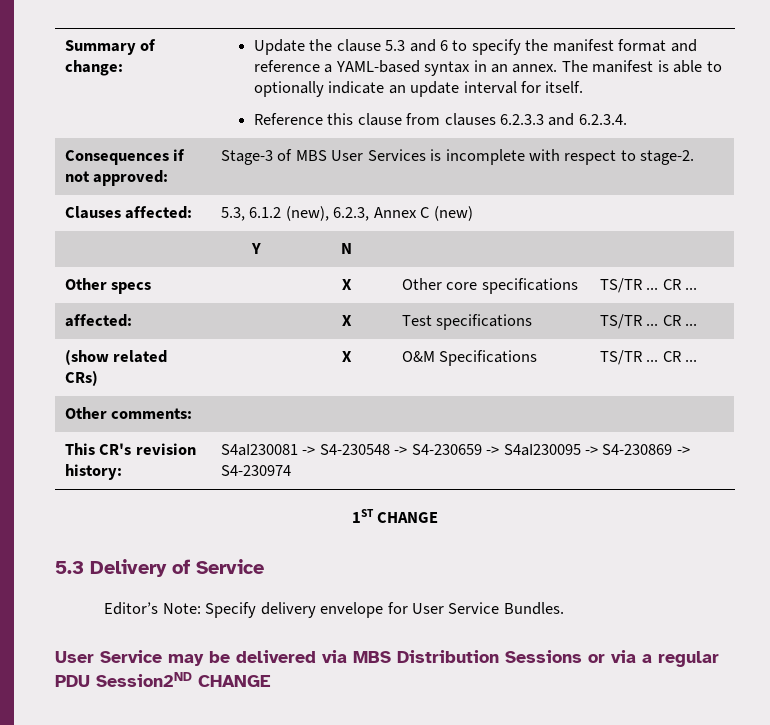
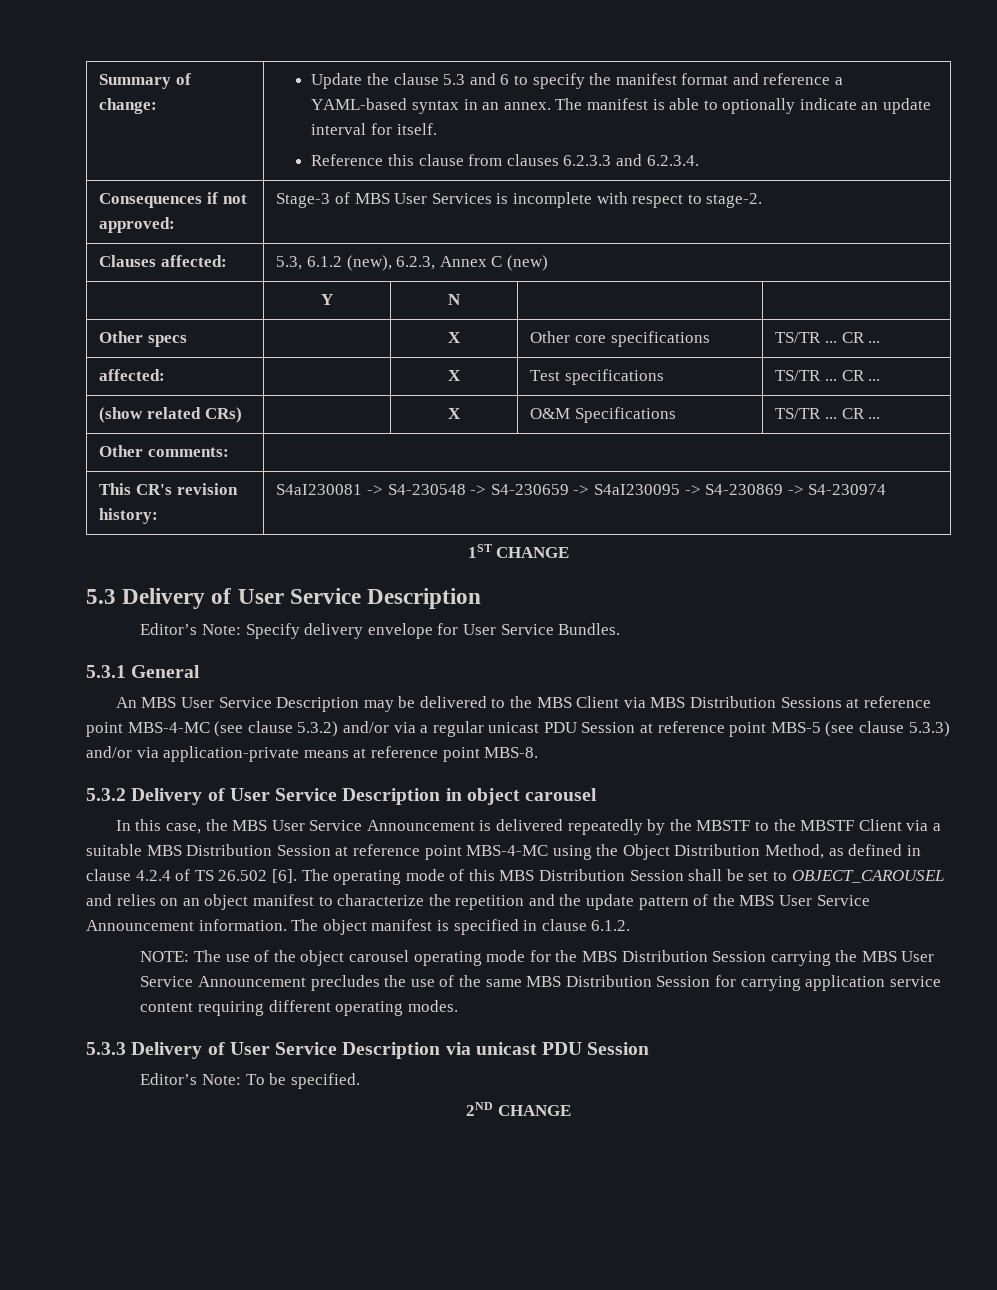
- 5.3 Delivery of Service
+ 5.3 Delivery of User Service Description
- User Service may be delivered via MBS Distribution Sessions or via a regular PDU Session2ND CHANGE
+ 5.3.1 General
+ An MBS User Service Description may be delivered to the MBS Client via MBS Distribution Sessions at reference point MBS-4-MC (see clause 5.3.2) and/or via a regular unicast PDU Session at reference point MBS-5 (see clause 5.3.3) and/or via application-private means at reference point MBS-8.
+ 5.3.2 Delivery of User Service Description in object carousel
+ In this case, the MBS User Service Announcement is delivered repeatedly by the MBSTF to the MBSTF Client via a suitable MBS Distribution Session at reference point MBS-4-MC using the Object Distribution Method, as defined in clause 4.2.4 of TS 26.502 [6]. The operating mode of this MBS Distribution Session shall be set to OBJECT_CAROUSEL and relies on an object manifest to characterize the repetition and the update pattern of the MBS User Service Announcement information. The object manifest is specified in clause 6.1.2.
+ NOTE: The use of the object carousel operating mode for the MBS Distribution Session carrying the MBS User Service Announcement precludes the use of the same MBS Distribution Session for carrying application service content requiring different operating modes.
+ 5.3.3 Delivery of User Service Description via unicast PDU Session
+ Editor’s Note: To be specified.
+ 2ND CHANGE

